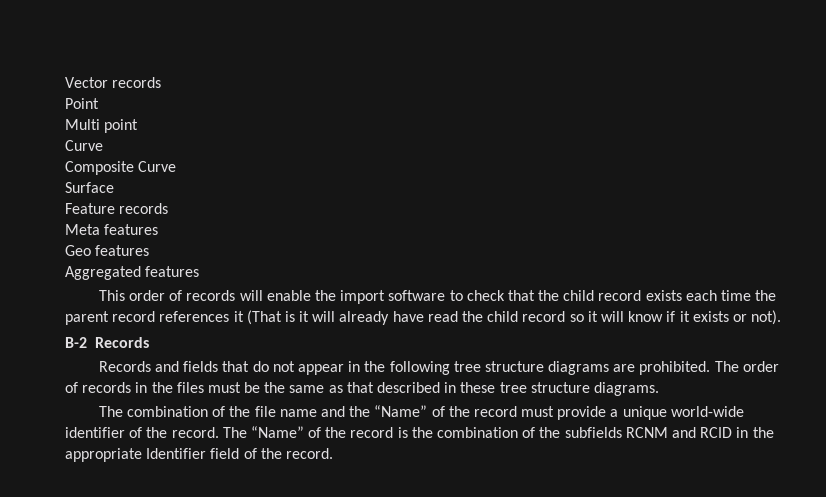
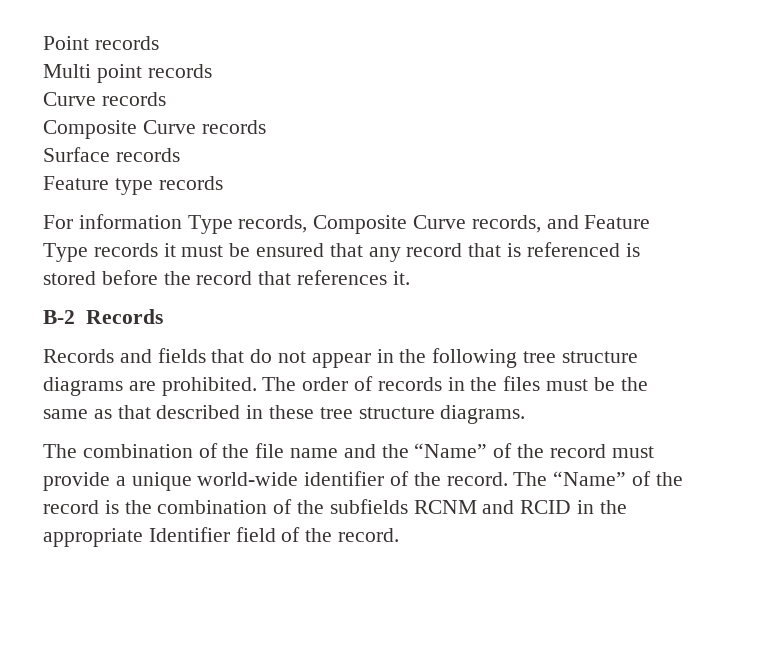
- Vector records
- Point
+ Point records
- Multi point
- Curve
- Composite Curve
+ Multi point records
+ Curve records
+ Composite Curve records
- Surface
- Feature records
- Meta features
- Geo features
- Aggregated features
- This order of records will enable the import software to check that the child record exists each time the parent record references it (That is it will already have read the child record so it will know if it exists or not).
+ Surface records
+ Feature type records
+ For information Type records, Composite Curve records, and Feature Type records it must be ensured that any record that is referenced is stored before the record that references it.

